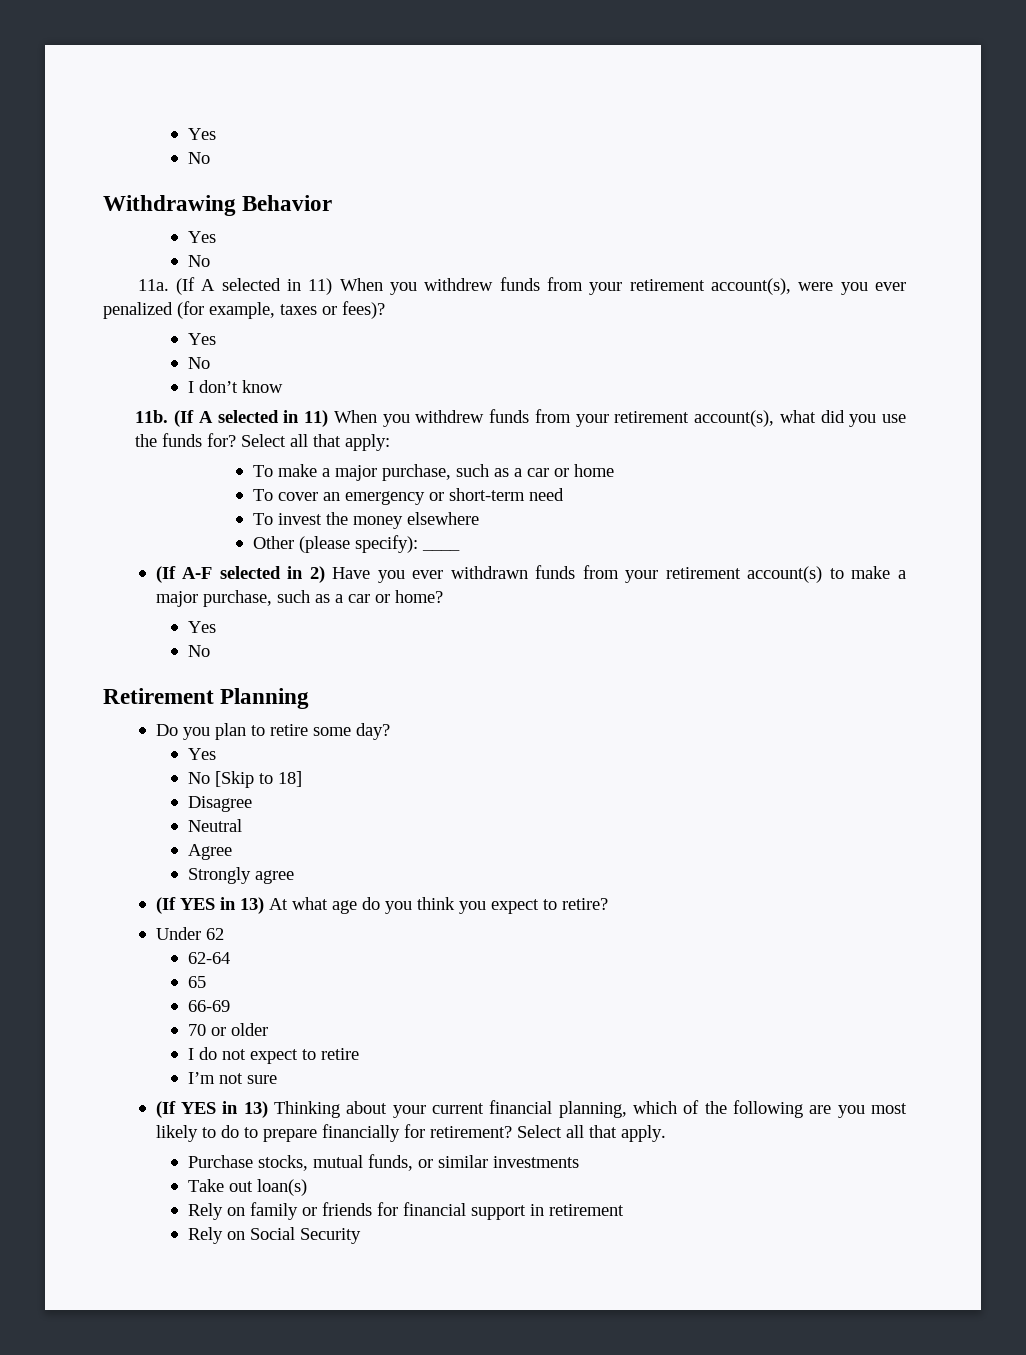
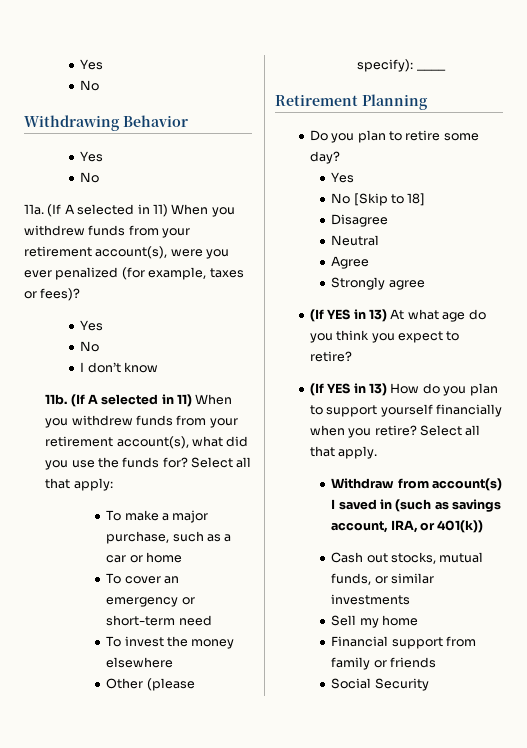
- (If A-F selected in 2) Have you ever withdrawn funds from your retirement account(s) to make a major purchase, such as a car or home?
- Yes
- No
- Under 62
- 62-64
- 65
- 66-69
- 70 or older
- I do not expect to retire
- I’m not sure
- (If YES in 13) Thinking about your current financial planning, which of the following are you most likely to do to prepare financially for retirement? Select all that apply.
- Purchase stocks, mutual funds, or similar investments
+ (If YES in 13) How do you plan to support yourself financially when you retire? Select all that apply.
+ Withdraw from account(s) I saved in (such as savings account, IRA, or 401(k))
+ Cash out stocks, mutual funds, or similar investments
- Take out loan(s)
- Rely on family or friends for financial support in retirement
- Rely on Social Security
+ Sell my home
+ Financial support from family or friends
+ Social Security

